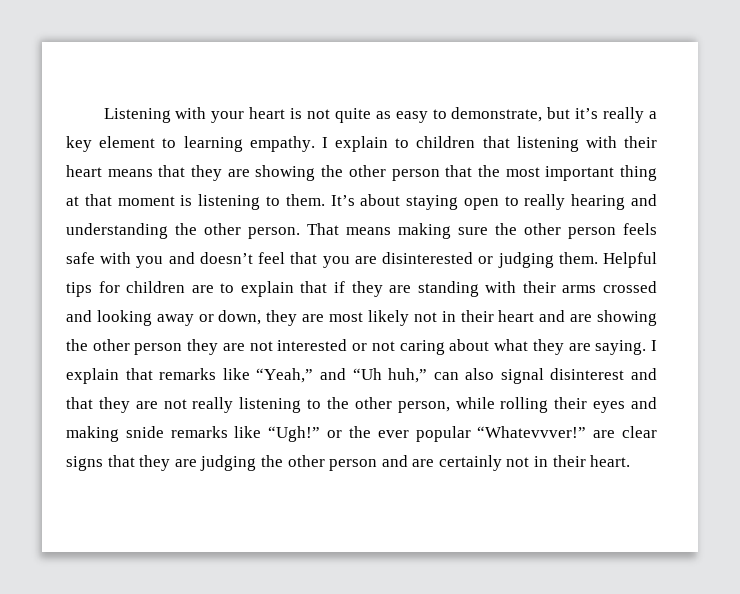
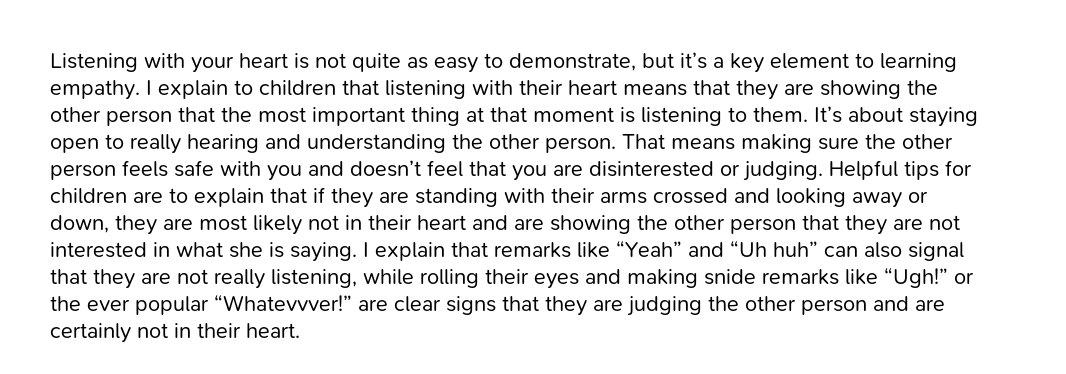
- Listening with your heart is not quite as easy to demonstrate, but it’s really a key element to learning empathy.
+ Listening with your heart is not quite as easy to demonstrate, but it’s a key element to learning empathy.
- That means making sure the other person feels safe with you and doesn’t feel that you are disinterested or judging them.
+ That means making sure the other person feels safe with you and doesn’t feel that you are disinterested or judging.
- Helpful tips for children are to explain that if they are standing with their arms crossed and looking away or down, they are most likely not in their heart and are showing the other person they are not interested or not caring about what they are saying.
+ Helpful tips for children are to explain that if they are standing with their arms crossed and looking away or down, they are most likely not in their heart and are showing the other person that they are not interested in what she is saying.
- I explain that remarks like “Yeah,” and “Uh huh,” can also signal disinterest and that they are not really listening to the other person, while rolling their eyes and making snide remarks like “Ugh!” or the ever popular “Whatevvver!” are clear signs that they are judging the other person and are certainly not in their heart.
+ I explain that remarks like “Yeah” and “Uh huh” can also signal that they are not really listening, while rolling their eyes and making snide remarks like “Ugh!” or the ever popular “Whatevvver!” are clear signs that they are judging the other person and are certainly not in their heart.

